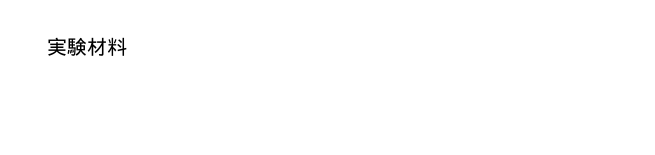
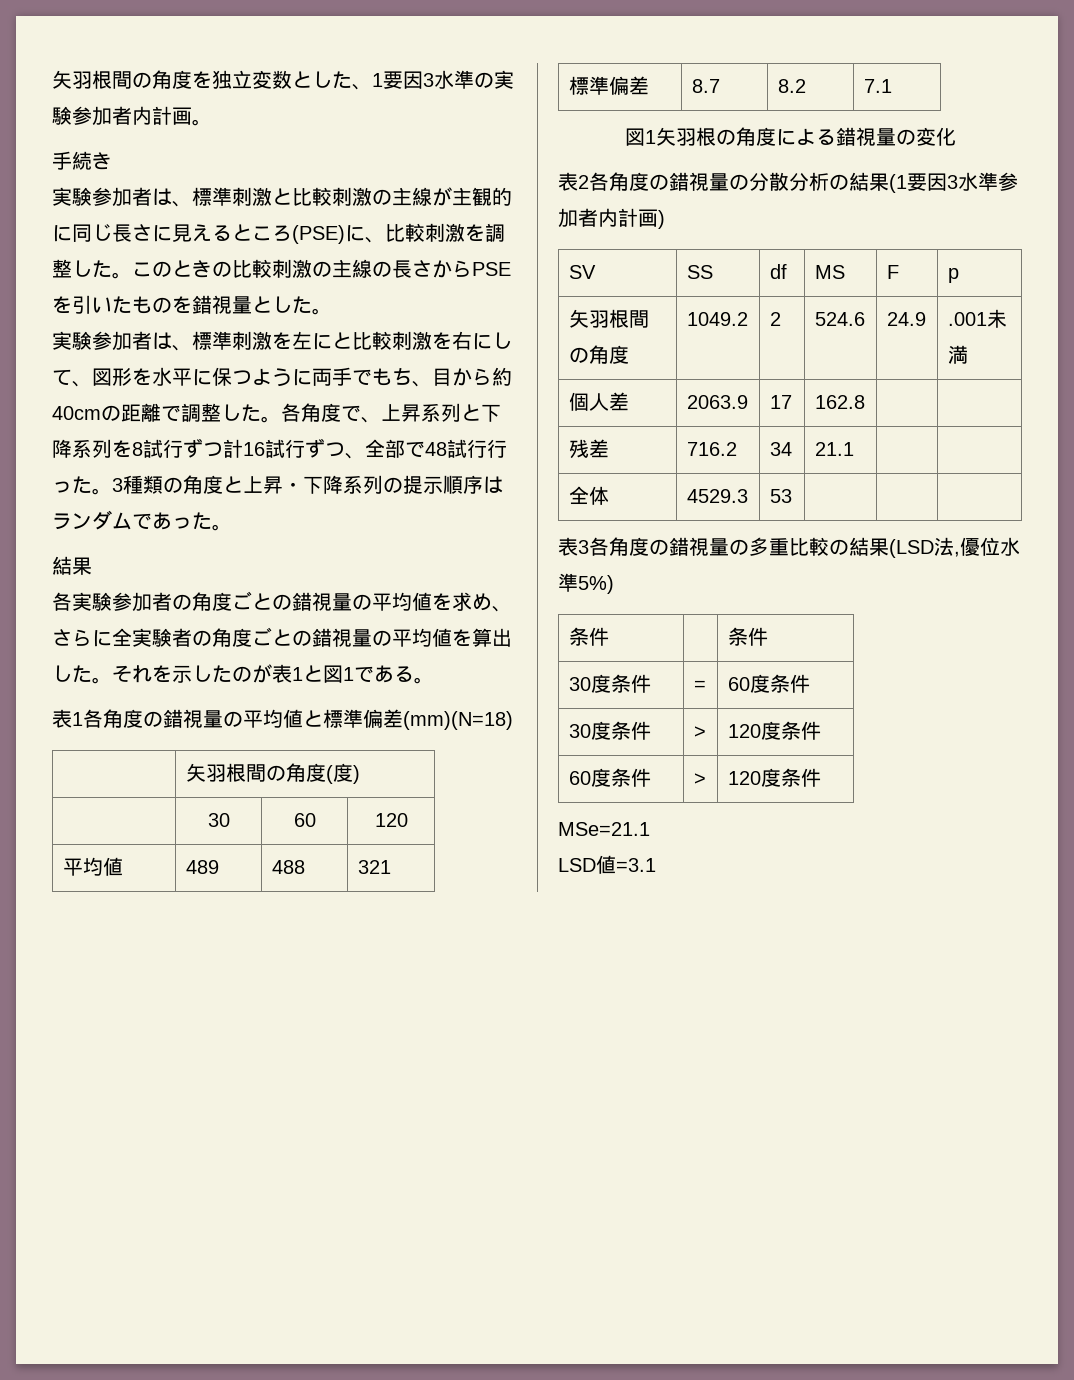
- 実験材料
+ 矢羽根間の角度を独立変数とした、1要因3水準の実験参加者内計画。
+ 手続き
+ 実験参加者は、標準刺激と比較刺激の主線が主観的に同じ長さに見えるところ(PSE)に、比較刺激を調整した。このときの比較刺激の主線の長さからPSEを引いたものを錯視量とした。
+ 実験参加者は、標準刺激を左にと比較刺激を右にして、図形を水平に保つように両手でもち、目から約40cmの距離で調整した。各角度で、上昇系列と下降系列を8試行ずつ計16試行ずつ、全部で48試行行った。3種類の角度と上昇・下降系列の提示順序はランダムであった。
+ 結果
+ 各実験参加者の角度ごとの錯視量の平均値を求め、さらに全実験者の角度ごとの錯視量の平均値を算出した。それを示したのが表1と図1である。
+ 表1各角度の錯視量の平均値と標準偏差(mm)(N=18)
+ | 矢羽根間の角度(度)
+ | 30 | 60 | 120
+ 平均値 | 489 | 488 | 321
+ 標準偏差 | 8.7 | 8.2 | 7.1
+ 図1矢羽根の角度による錯視量の変化
+ 表2各角度の錯視量の分散分析の結果(1要因3水準参加者内計画)
+ SV | SS | df | MS | F | p
+ 矢羽根間の角度 | 1049.2 | 2 | 524.6 | 24.9 | .001未満
+ 個人差 | 2063.9 | 17 | 162.8 | |
+ 残差 | 716.2 | 34 | 21.1 | |
+ 全体 | 4529.3 | 53 | | |
+ 表3各角度の錯視量の多重比較の結果(LSD法,優位水準5%)
+ 条件 | | 条件
+ 30度条件 | = | 60度条件
+ 30度条件 | > | 120度条件
+ 60度条件 | > | 120度条件
+ MSe=21.1
+ LSD値=3.1

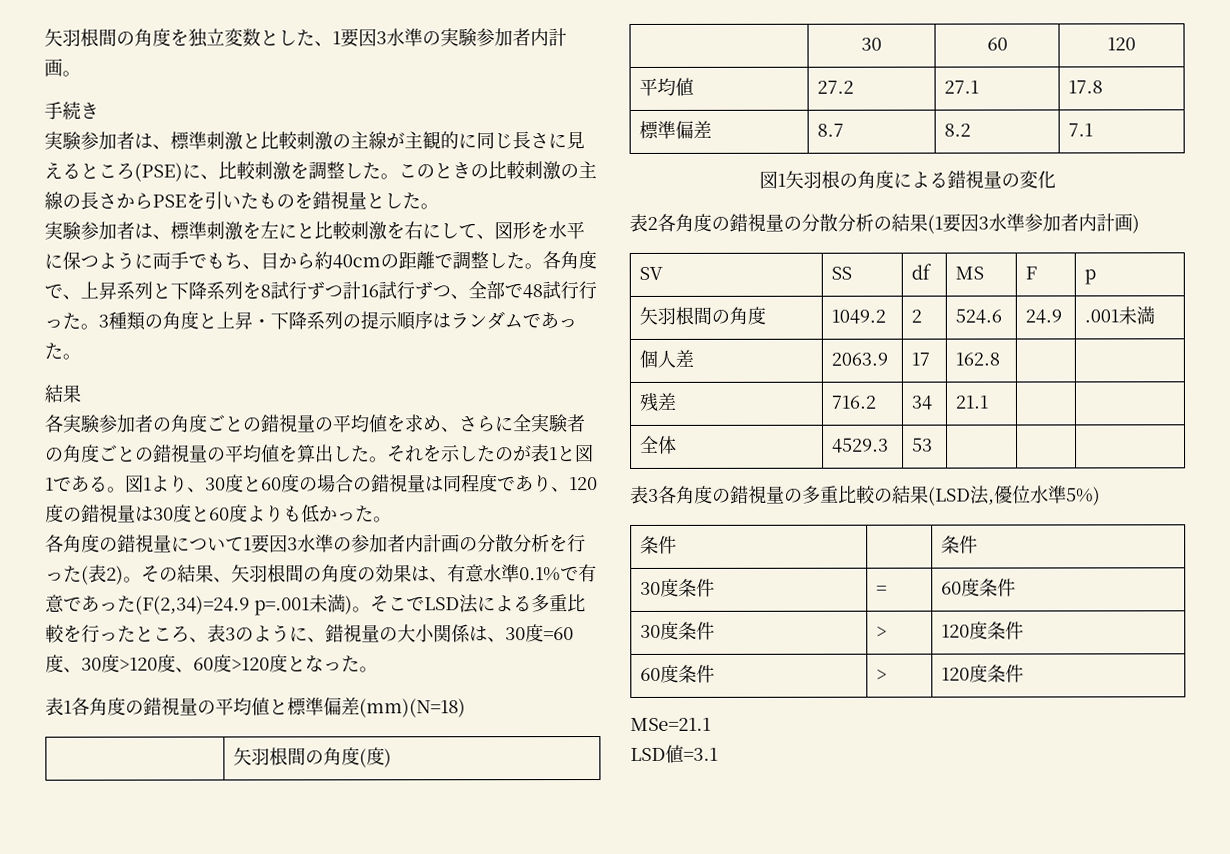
+ 図1より、30度と60度の場合の錯視量は同程度であり、120度の錯視量は30度と60度よりも低かった。
+ 各角度の錯視量について1要因3水準の参加者内計画の分散分析を行った(表2)。その結果、矢羽根間の角度の効果は、有意水準0.1%で有意であった(F(2,34)=24.9 p=.001未満)。そこでLSD法による多重比較を行ったところ、表3のように、錯視量の大小関係は、30度=60度、30度>120度、60度>120度となった。
- 平均値 | 489 | 488 | 321
+ 平均値 | 27.2 | 27.1 | 17.8

